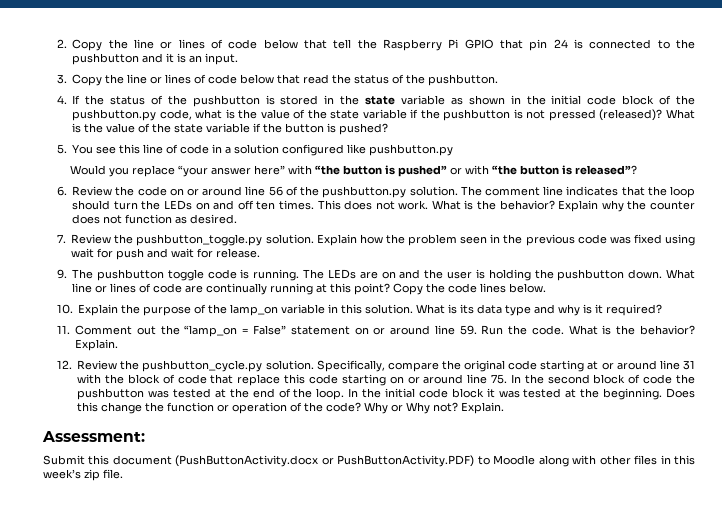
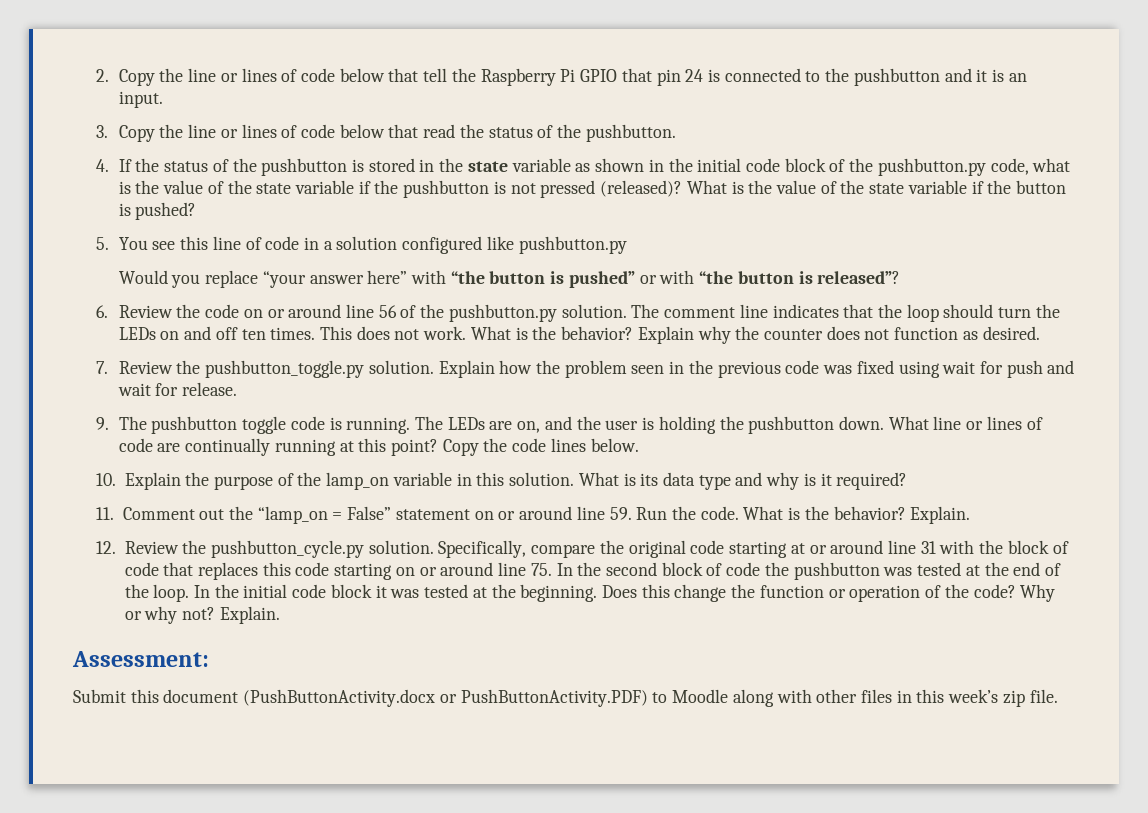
- The LEDs are on and the user is holding the pushbutton down.
+ The LEDs are on, and the user is holding the pushbutton down.
- Specifically, compare the original code starting at or around line 31 with the block of code that replace this code starting on or around line 75. In the second block of code the pushbutton was tested at the end of the loop.
+ Specifically, compare the original code starting at or around line 31 with the block of code that replaces this code starting on or around line 75. In the second block of code the pushbutton was tested at the end of the loop.
- Why or Why not?
+ Why or why not?

